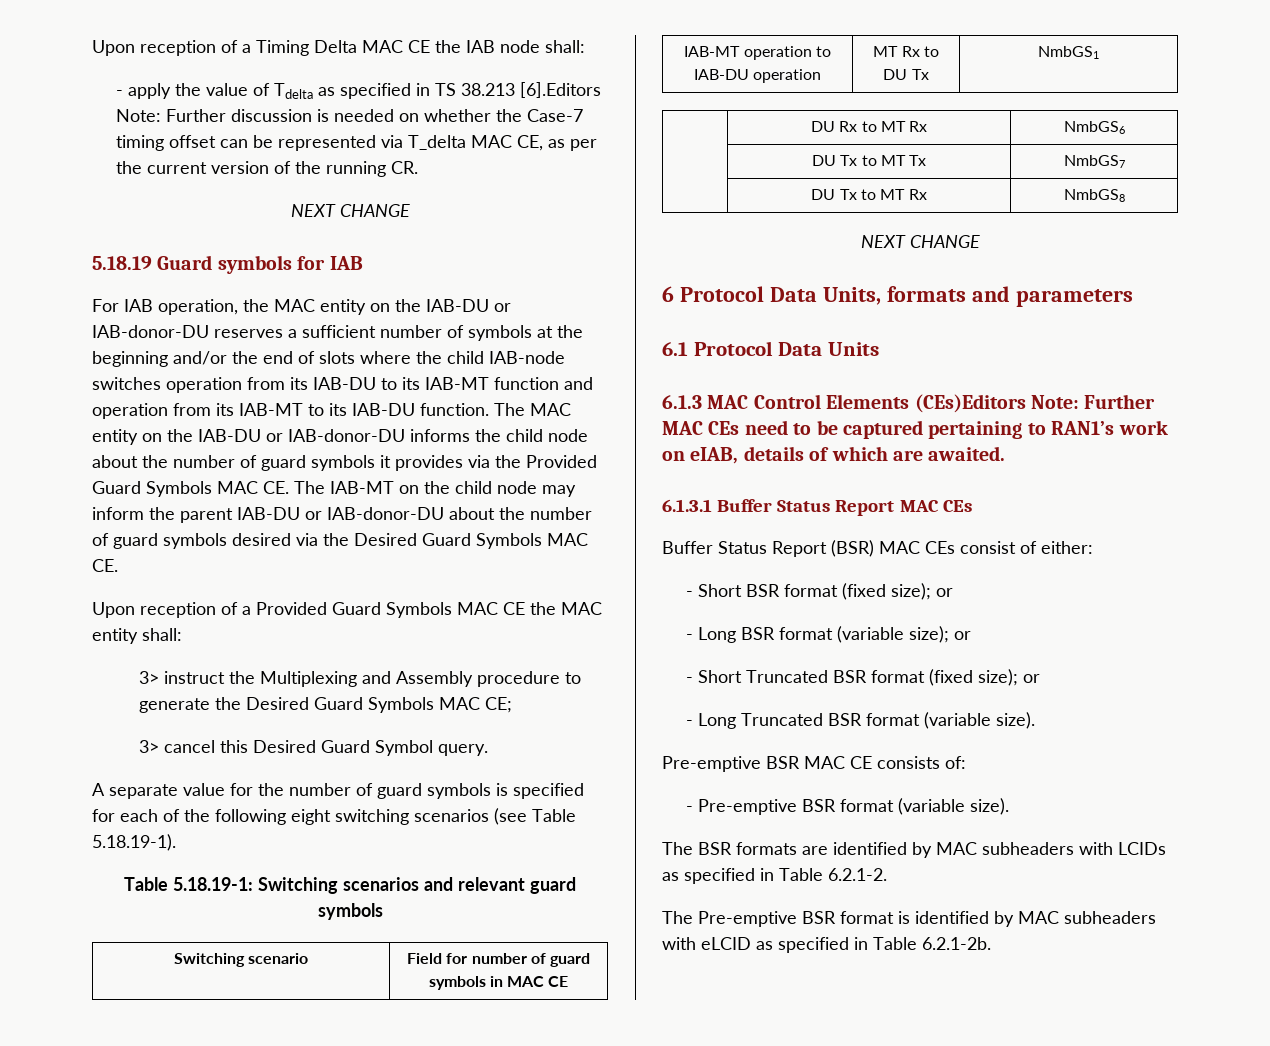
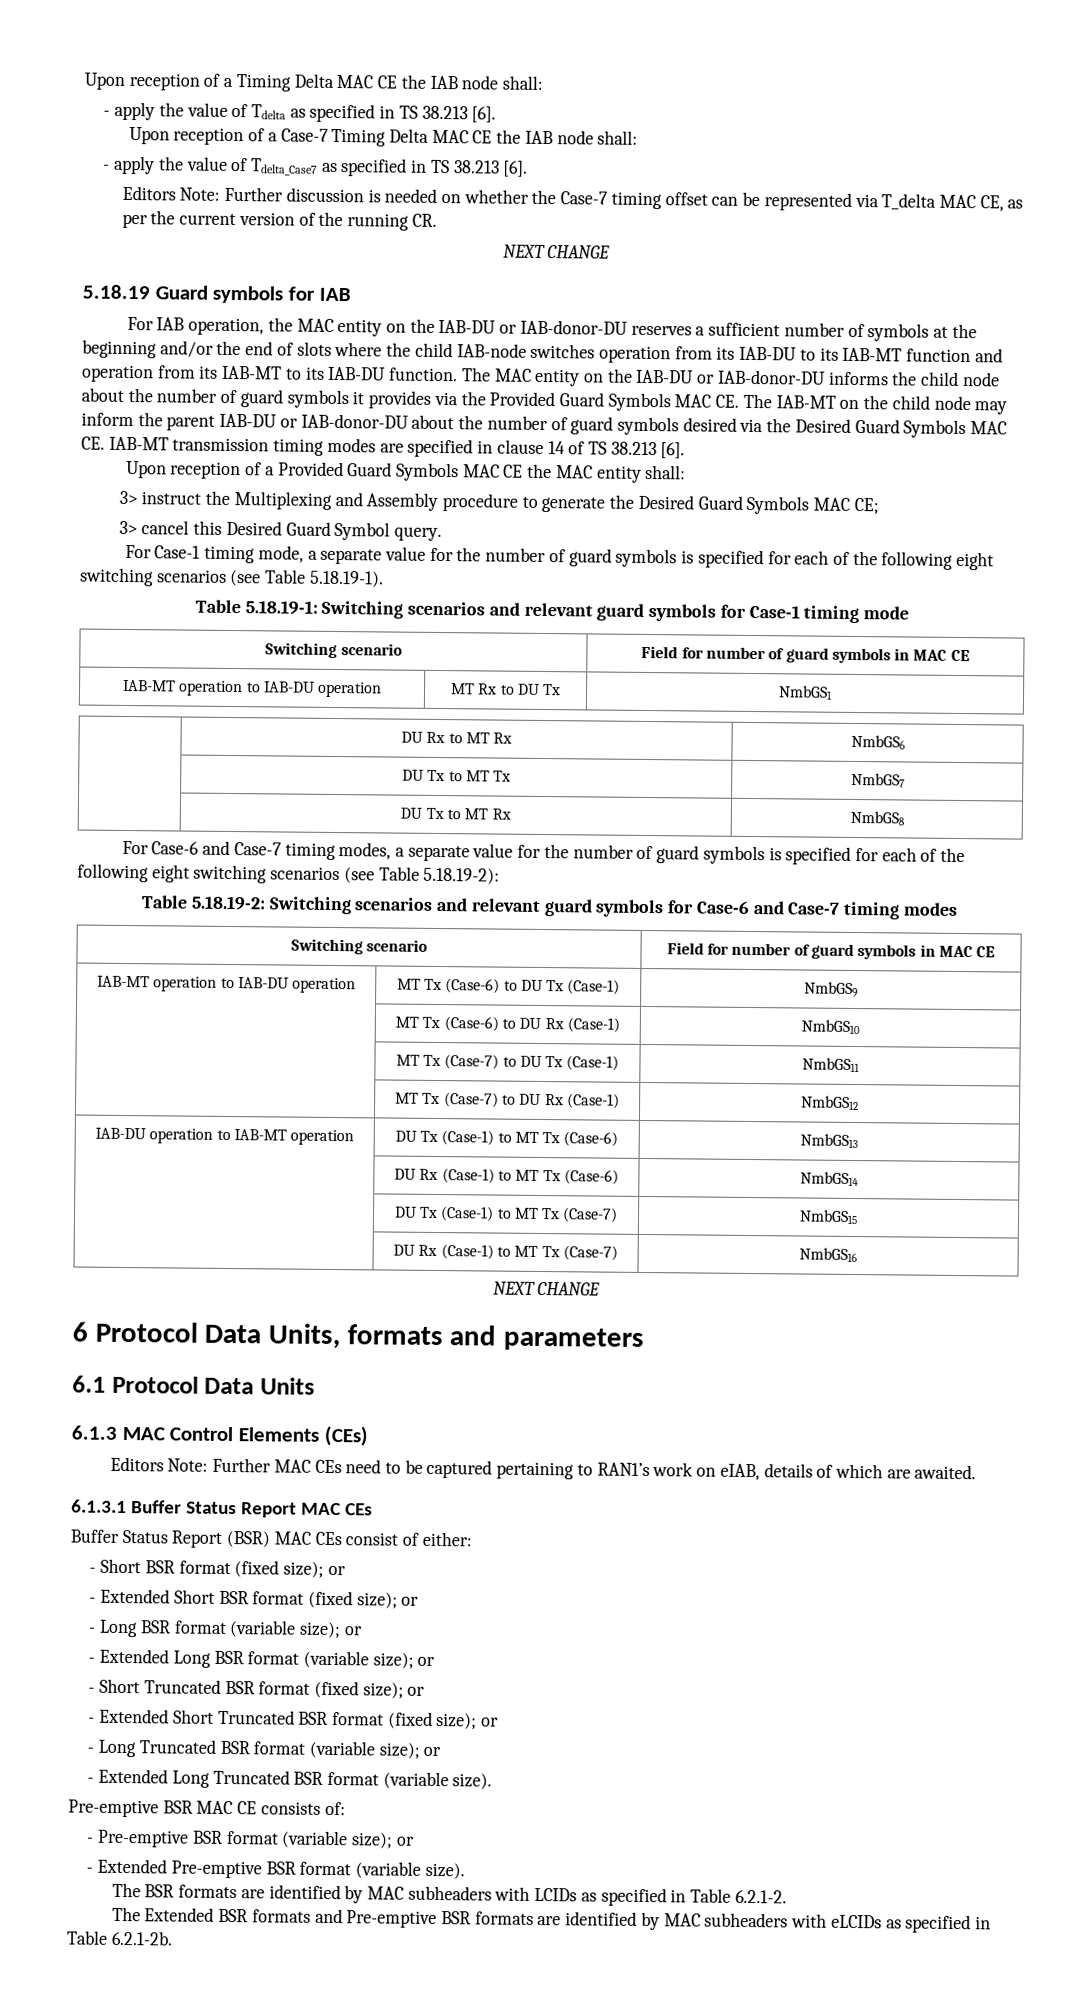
- - apply the value of Tdelta as specified in TS 38.213 [6].Editors Note: Further discussion is needed on whether the Case-7 timing offset can be represented via T_delta MAC CE, as per the current version of the running CR.
+ - apply the value of Tdelta as specified in TS 38.213 [6].
+ Upon reception of a Case-7 Timing Delta MAC CE the IAB node shall:
+ - apply the value of Tdelta_Case7 as specified in TS 38.213 [6].
+ Editors Note: Further discussion is needed on whether the Case-7 timing offset can be represented via T_delta MAC CE, as per the current version of the running CR.
- The MAC entity on the IAB-DU or IAB-donor-DU informs the child node about the number of guard symbols it provides via the Provided Guard Symbols MAC CE. The IAB-MT on the child node may inform the parent IAB-DU or IAB-donor-DU about the number of guard symbols desired via the Desired Guard Symbols MAC CE.
+ The MAC entity on the IAB-DU or IAB-donor-DU informs the child node about the number of guard symbols it provides via the Provided Guard Symbols MAC CE. The IAB-MT on the child node may inform the parent IAB-DU or IAB-donor-DU about the number of guard symbols desired via the Desired Guard Symbols MAC CE. IAB-MT transmission timing modes are specified in clause 14 of TS 38.213 [6].
- A separate value for the number of guard symbols is specified for each of the following eight switching scenarios (see Table 5.18.19-1).
+ For Case-1 timing mode, a separate value for the number of guard symbols is specified for each of the following eight switching scenarios (see Table 5.18.19-1).
- Table 5.18.19-1: Switching scenarios and relevant guard symbols
+ Table 5.18.19-1: Switching scenarios and relevant guard symbols for Case-1 timing mode
+ For Case-6 and Case-7 timing modes, a separate value for the number of guard symbols is specified for each of the following eight switching scenarios (see Table 5.18.19-2):
+ Table 5.18.19-2: Switching scenarios and relevant guard symbols for Case-6 and Case-7 timing modes
+ Switching scenario | Field for number of guard symbols in MAC CE
+ IAB-MT operation to IAB-DU operation | MT Tx (Case-6) to DU Tx (Case-1) | NmbGS9
+ | MT Tx (Case-6) to DU Rx (Case-1) | NmbGS10
+ | MT Tx (Case-7) to DU Tx (Case-1) | NmbGS11
+ | MT Tx (Case-7) to DU Rx (Case-1) | NmbGS12
+ IAB-DU operation to IAB-MT operation | DU Tx (Case-1) to MT Tx (Case-6) | NmbGS13
+ | DU Rx (Case-1) to MT Tx (Case-6) | NmbGS14
+ | DU Tx (Case-1) to MT Tx (Case-7) | NmbGS15
+ | DU Rx (Case-1) to MT Tx (Case-7) | NmbGS16
- 6.1.3 MAC Control Elements (CEs)Editors Note: Further MAC CEs need to be captured pertaining to RAN1’s work on eIAB, details of which are awaited.
+ 6.1.3 MAC Control Elements (CEs)
+ Editors Note: Further MAC CEs need to be captured pertaining to RAN1’s work on eIAB, details of which are awaited.
+ - Extended Short BSR format (fixed size); or
  - Long BSR format (variable size); or
+ - Extended Long BSR format (variable size); or
- - Long Truncated BSR format (variable size).
+ - Extended Short Truncated BSR format (fixed size); or
+ - Long Truncated BSR format (variable size); or
+ - Extended Long Truncated BSR format (variable size).
- - Pre-emptive BSR format (variable size).
+ - Pre-emptive BSR format (variable size); or
+ - Extended Pre-emptive BSR format (variable size).
- The Pre-emptive BSR format is identified by MAC subheaders with eLCID as specified in Table 6.2.1-2b.
+ The Extended BSR formats and Pre-emptive BSR formats are identified by MAC subheaders with eLCIDs as specified in Table 6.2.1-2b.

